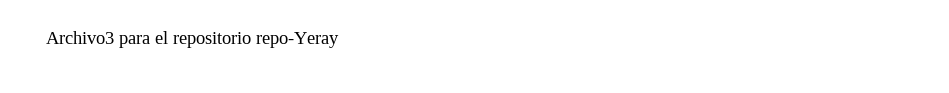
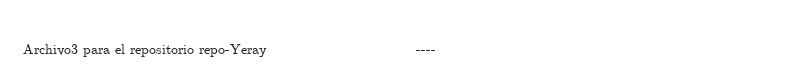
+ ----

